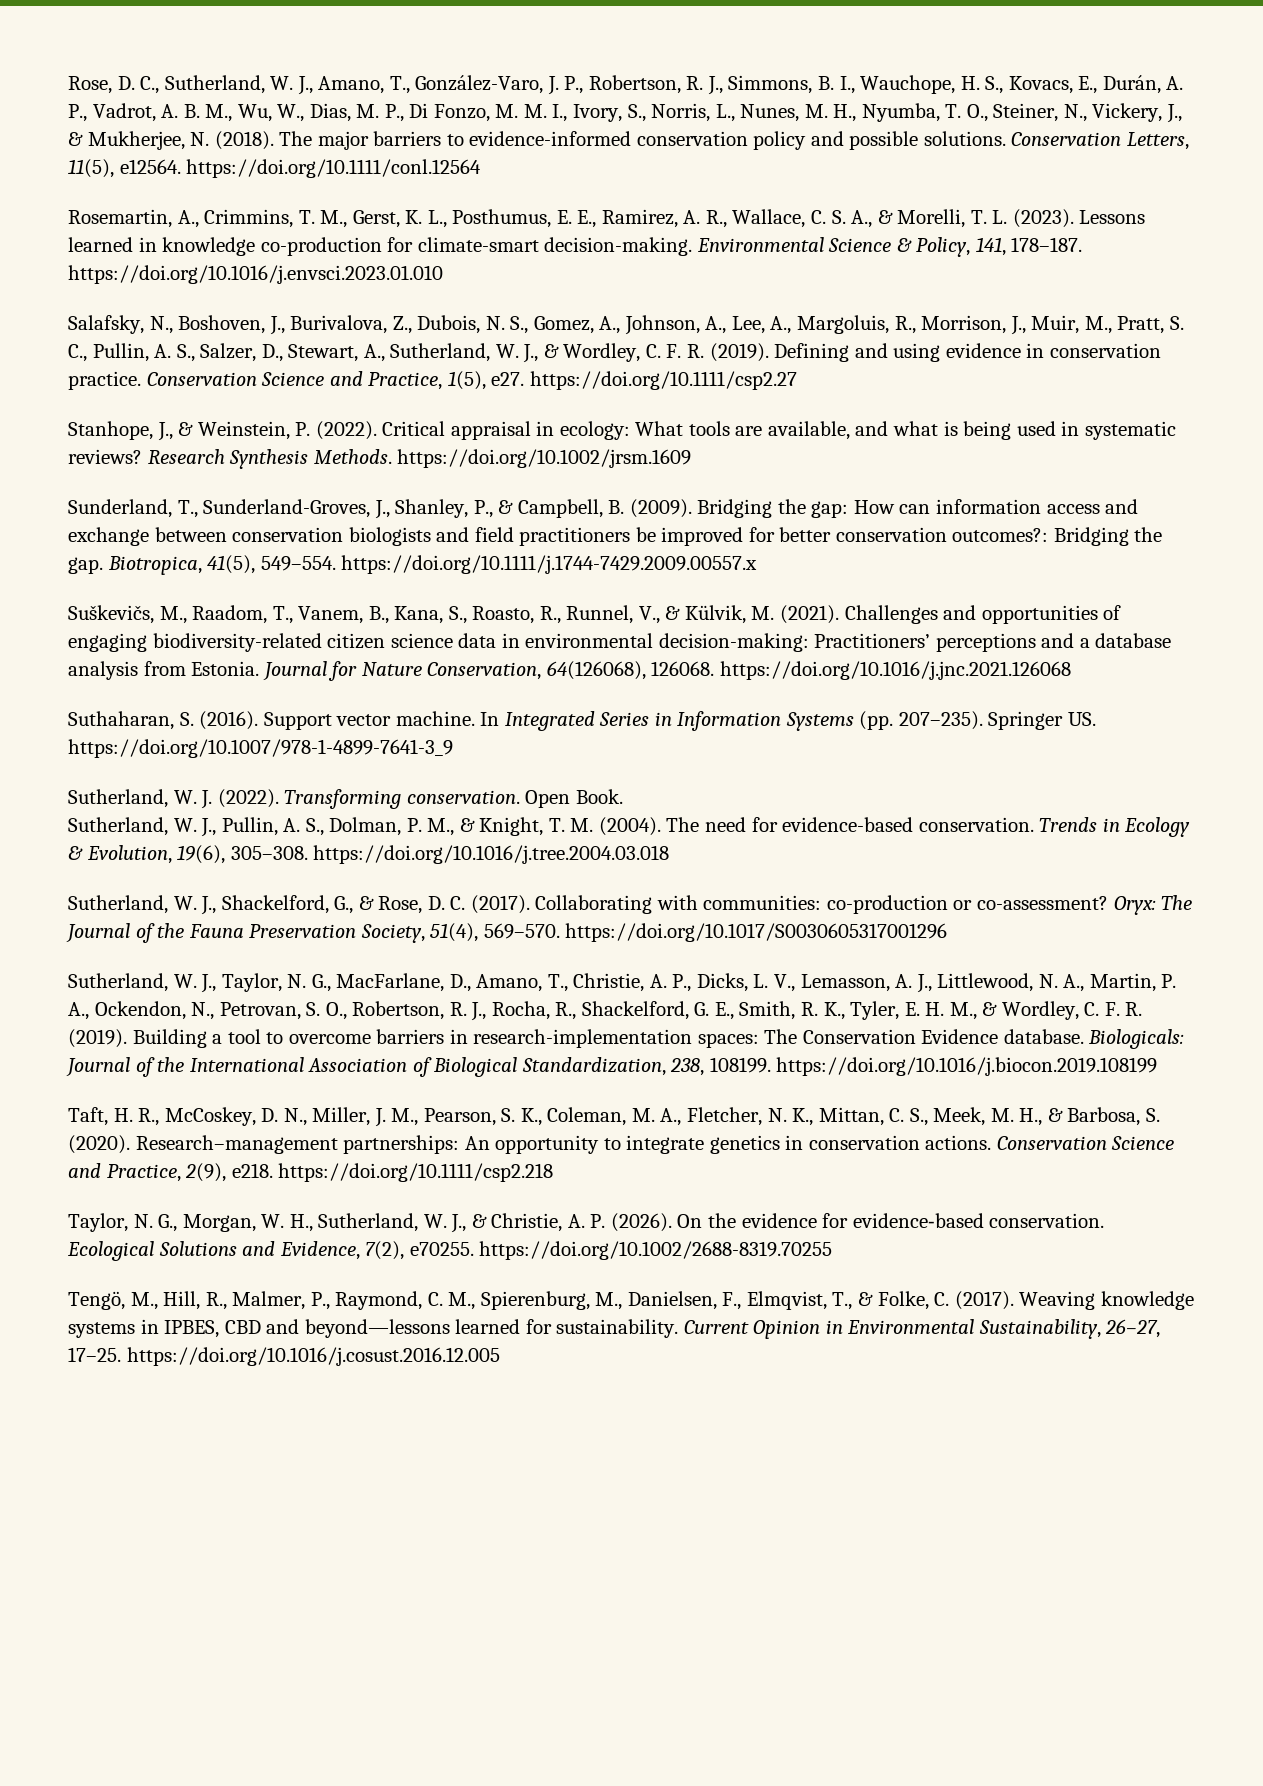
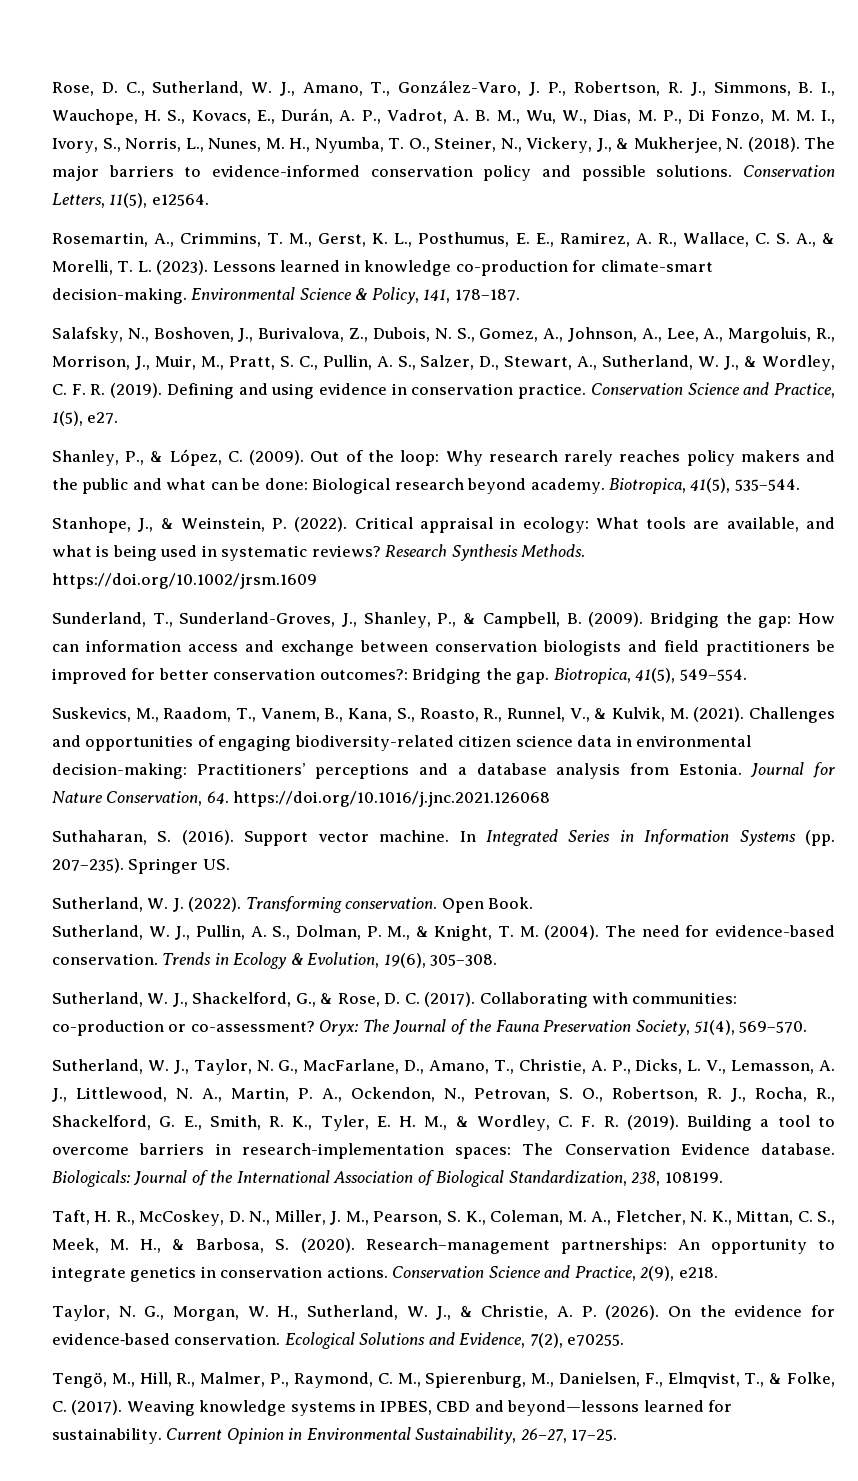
- Conservation Letters, 11(5), e12564. https://doi.org/10.1111/conl.12564
+ Conservation Letters, 11(5), e12564.
- Environmental Science & Policy, 141, 178–187. https://doi.org/10.1016/j.envsci.2023.01.010
+ Environmental Science & Policy, 141, 178–187.
- Conservation Science and Practice, 1(5), e27. https://doi.org/10.1111/csp2.27
+ Conservation Science and Practice, 1(5), e27.
+ Shanley, P., & López, C. (2009). Out of the loop: Why research rarely reaches policy makers and the public and what can be done: Biological research beyond academy. Biotropica, 41(5), 535–544.
- Biotropica, 41(5), 549–554. https://doi.org/10.1111/j.1744-7429.2009.00557.x
- Suškevičs, M., Raadom, T., Vanem, B., Kana, S., Roasto, R., Runnel, V., & Külvik, M. (2021).
+ Biotropica, 41(5), 549–554.
+ Suskevics, M., Raadom, T., Vanem, B., Kana, S., Roasto, R., Runnel, V., & Kulvik, M. (2021).
- Journal for Nature Conservation, 64(126068), 126068. https://doi.org/10.1016/j.jnc.2021.126068
+ Journal for Nature Conservation, 64. https://doi.org/10.1016/j.jnc.2021.126068
- Springer US. https://doi.org/10.1007/978-1-4899-7641-3_9
+ Springer US.
- Trends in Ecology & Evolution, 19(6), 305–308. https://doi.org/10.1016/j.tree.2004.03.018
+ Trends in Ecology & Evolution, 19(6), 305–308.
- Oryx: The Journal of the Fauna Preservation Society, 51(4), 569–570. https://doi.org/10.1017/S0030605317001296
+ Oryx: The Journal of the Fauna Preservation Society, 51(4), 569–570.
- Biologicals: Journal of the International Association of Biological Standardization, 238, 108199. https://doi.org/10.1016/j.biocon.2019.108199
+ Biologicals: Journal of the International Association of Biological Standardization, 238, 108199.
- Conservation Science and Practice, 2(9), e218. https://doi.org/10.1111/csp2.218
+ Conservation Science and Practice, 2(9), e218.
- Ecological Solutions and Evidence, 7(2), e70255. https://doi.org/10.1002/2688-8319.70255
+ Ecological Solutions and Evidence, 7(2), e70255.
- Current Opinion in Environmental Sustainability, 26–27, 17–25. https://doi.org/10.1016/j.cosust.2016.12.005
+ Current Opinion in Environmental Sustainability, 26–27, 17–25.

